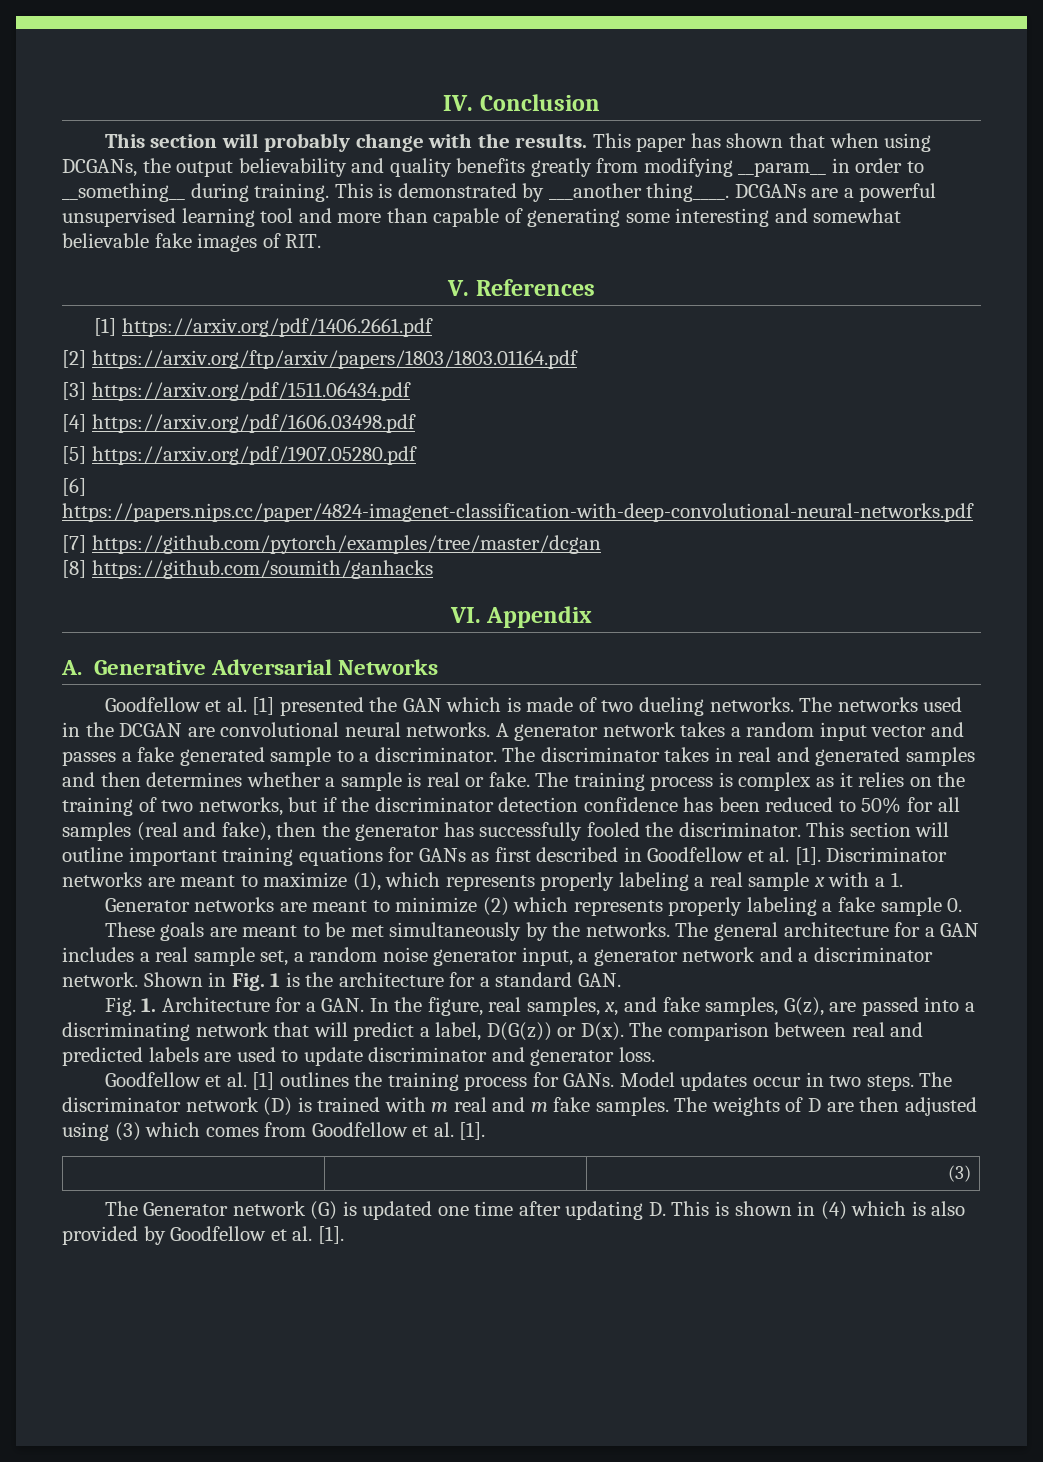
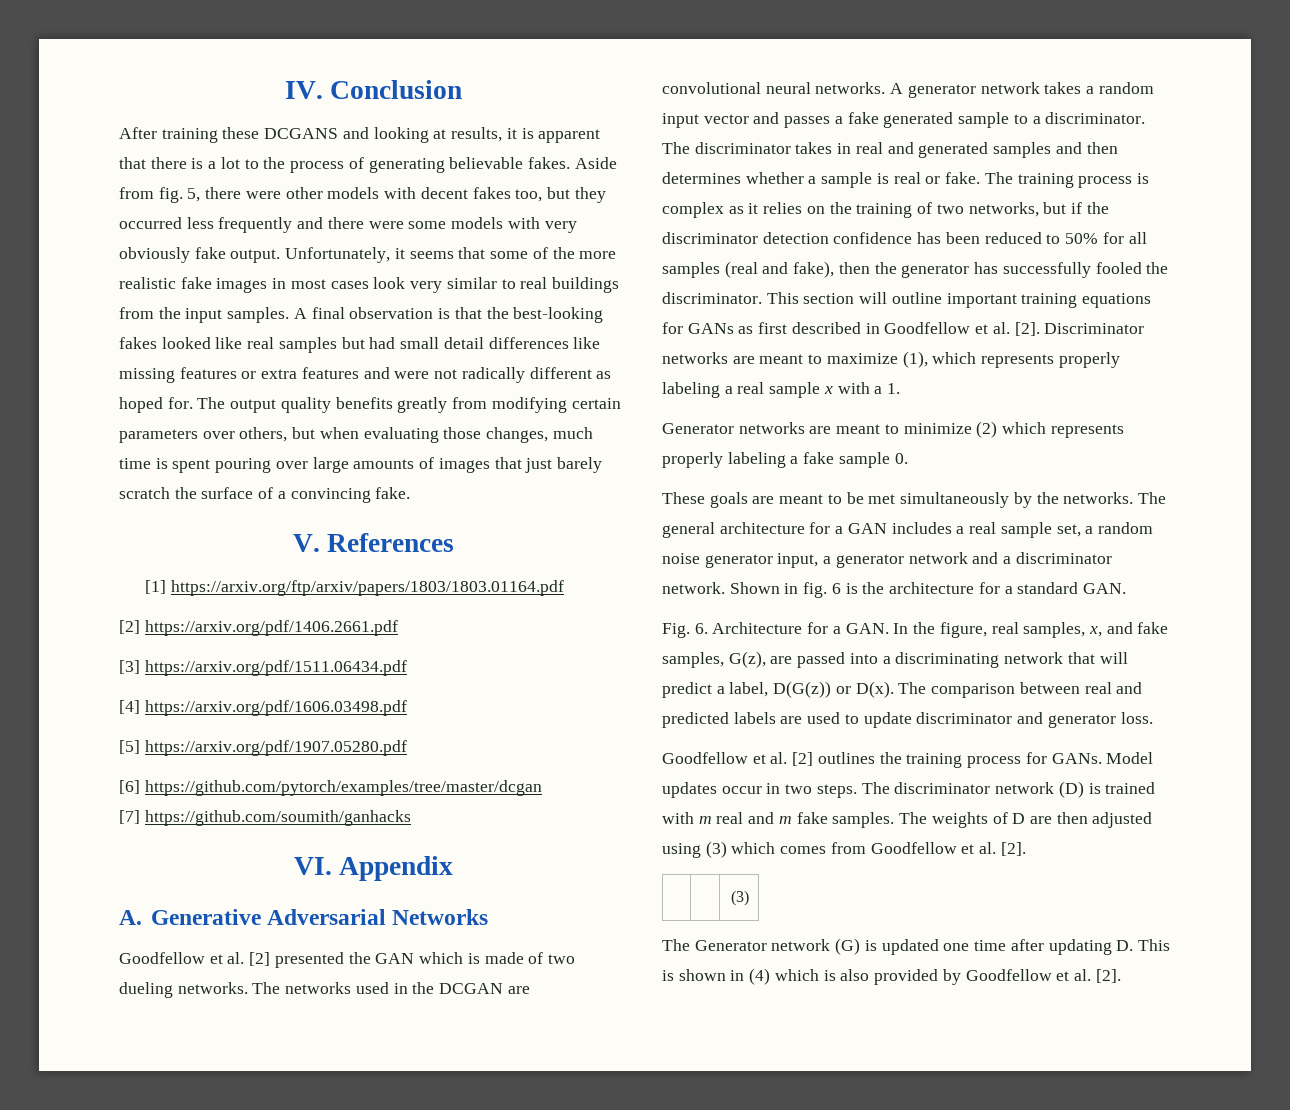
- This section will probably change with the results. This paper has shown that when using DCGANs, the output believability and quality benefits greatly from modifying __param__ in order to __something__ during training. This is demonstrated by ___another thing____. DCGANs are a powerful unsupervised learning tool and more than capable of generating some interesting and somewhat believable fake images of RIT.
+ After training these DCGANS and looking at results, it is apparent that there is a lot to the process of generating believable fakes. Aside from fig. 5, there were other models with decent fakes too, but they occurred less frequently and there were some models with very obviously fake output. Unfortunately, it seems that some of the more realistic fake images in most cases look very similar to real buildings from the input samples. A final observation is that the best-looking fakes looked like real samples but had small detail differences like missing features or extra features and were not radically different as hoped for. The output quality benefits greatly from modifying certain parameters over others, but when evaluating those changes, much time is spent pouring over large amounts of images that just barely scratch the surface of a convincing fake.
- [1] https://arxiv.org/pdf/1406.2661.pdf
- [2] https://arxiv.org/ftp/arxiv/papers/1803/1803.01164.pdf
+ [1] https://arxiv.org/ftp/arxiv/papers/1803/1803.01164.pdf
+ [2] https://arxiv.org/pdf/1406.2661.pdf
- [6] https://papers.nips.cc/paper/4824-imagenet-classification-with-deep-convolutional-neural-networks.pdf
+ [6] https://github.com/pytorch/examples/tree/master/dcgan
- [7] https://github.com/pytorch/examples/tree/master/dcgan
- [8] https://github.com/soumith/ganhacks
+ [7] https://github.com/soumith/ganhacks
- Goodfellow et al. [1] presented the GAN which is made of two dueling networks.
+ Goodfellow et al. [2] presented the GAN which is made of two dueling networks.
- This section will outline important training equations for GANs as first described in Goodfellow et al. [1].
+ This section will outline important training equations for GANs as first described in Goodfellow et al. [2].
- Shown in Fig. 1 is the architecture for a standard GAN.
+ Shown in fig. 6 is the architecture for a standard GAN.
- Fig. 1. Architecture for a GAN. In the figure, real samples, x, and fake samples, G(z), are passed into a discriminating network that will predict a label, D(G(z)) or D(x).
+ Fig. 6. Architecture for a GAN. In the figure, real samples, x, and fake samples, G(z), are passed into a discriminating network that will predict a label, D(G(z)) or D(x).
- Goodfellow et al. [1] outlines the training process for GANs.
+ Goodfellow et al. [2] outlines the training process for GANs.
- The weights of D are then adjusted using (3) which comes from Goodfellow et al. [1].
+ The weights of D are then adjusted using (3) which comes from Goodfellow et al. [2].
- The Generator network (G) is updated one time after updating D. This is shown in (4) which is also provided by Goodfellow et al. [1].
+ The Generator network (G) is updated one time after updating D. This is shown in (4) which is also provided by Goodfellow et al. [2].

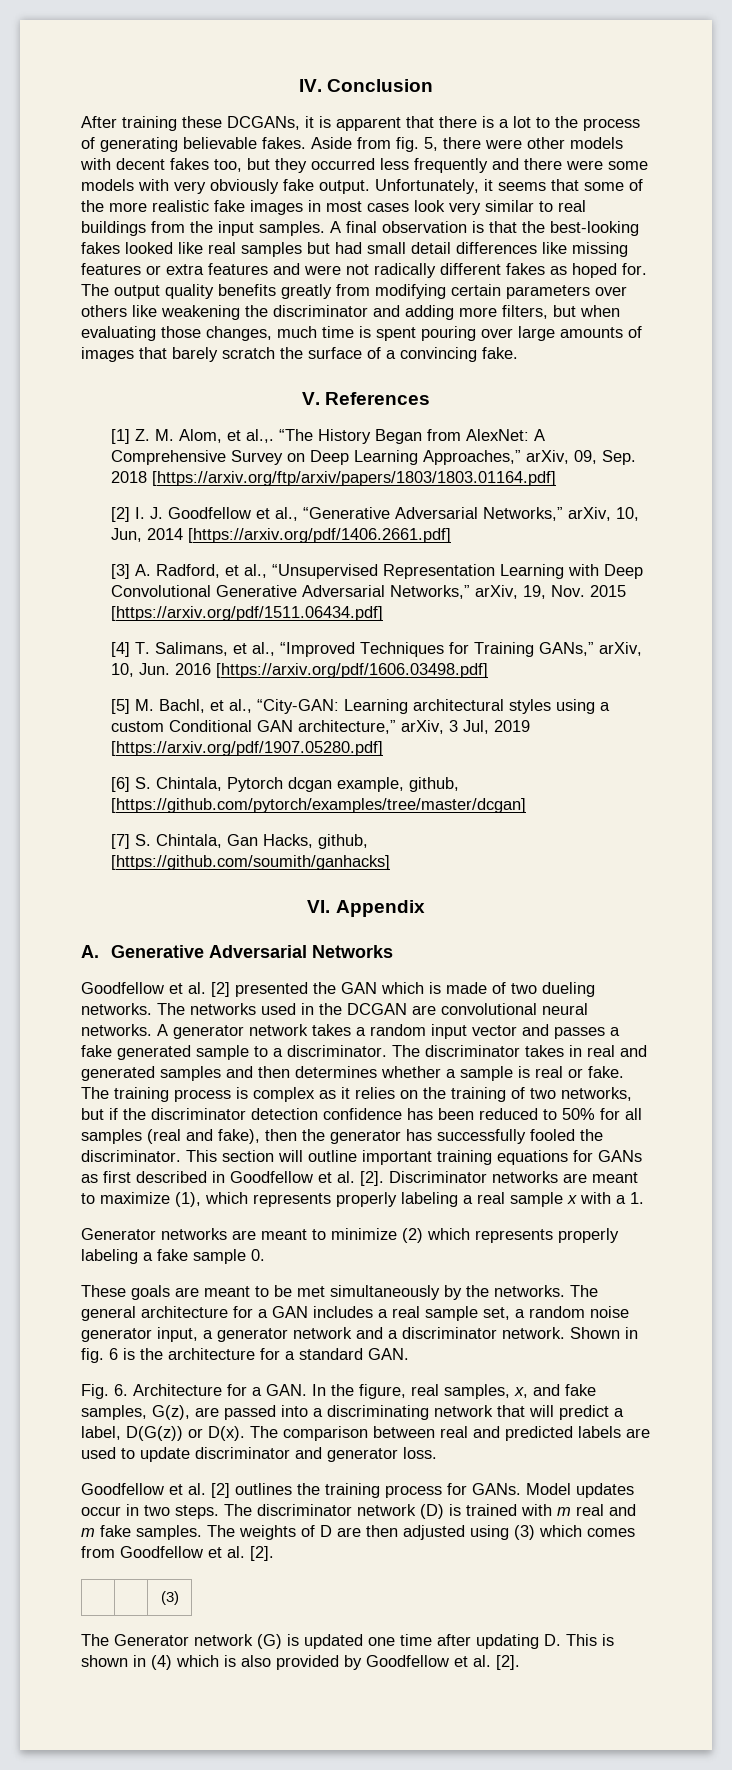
- After training these DCGANS and looking at results, it is apparent that there is a lot to the process of generating believable fakes.
+ After training these DCGANs, it is apparent that there is a lot to the process of generating believable fakes.
- A final observation is that the best-looking fakes looked like real samples but had small detail differences like missing features or extra features and were not radically different as hoped for.
+ A final observation is that the best-looking fakes looked like real samples but had small detail differences like missing features or extra features and were not radically different fakes as hoped for.
- The output quality benefits greatly from modifying certain parameters over others, but when evaluating those changes, much time is spent pouring over large amounts of images that just barely scratch the surface of a convincing fake.
+ The output quality benefits greatly from modifying certain parameters over others like weakening the discriminator and adding more filters, but when evaluating those changes, much time is spent pouring over large amounts of images that barely scratch the surface of a convincing fake.
- [1] https://arxiv.org/ftp/arxiv/papers/1803/1803.01164.pdf
- [2] https://arxiv.org/pdf/1406.2661.pdf
- [3] https://arxiv.org/pdf/1511.06434.pdf
- [4] https://arxiv.org/pdf/1606.03498.pdf
- [5] https://arxiv.org/pdf/1907.05280.pdf
- [6] https://github.com/pytorch/examples/tree/master/dcgan
- [7] https://github.com/soumith/ganhacks
+ [1] Z. M. Alom, et al.,. “The History Began from AlexNet: A Comprehensive Survey on Deep Learning Approaches,” arXiv, 09, Sep. 2018 [https://arxiv.org/ftp/arxiv/papers/1803/1803.01164.pdf]
+ [2] I. J. Goodfellow et al., “Generative Adversarial Networks,” arXiv, 10, Jun, 2014 [https://arxiv.org/pdf/1406.2661.pdf]
+ [3] A. Radford, et al., “Unsupervised Representation Learning with Deep Convolutional Generative Adversarial Networks,” arXiv, 19, Nov. 2015 [https://arxiv.org/pdf/1511.06434.pdf]
+ [4] T. Salimans, et al., “Improved Techniques for Training GANs,” arXiv, 10, Jun. 2016 [https://arxiv.org/pdf/1606.03498.pdf]
+ [5] M. Bachl, et al., “City-GAN: Learning architectural styles using a custom Conditional GAN architecture,” arXiv, 3 Jul, 2019 [https://arxiv.org/pdf/1907.05280.pdf]
+ [6] S. Chintala, Pytorch dcgan example, github, [https://github.com/pytorch/examples/tree/master/dcgan]
+ [7] S. Chintala, Gan Hacks, github, [https://github.com/soumith/ganhacks]

